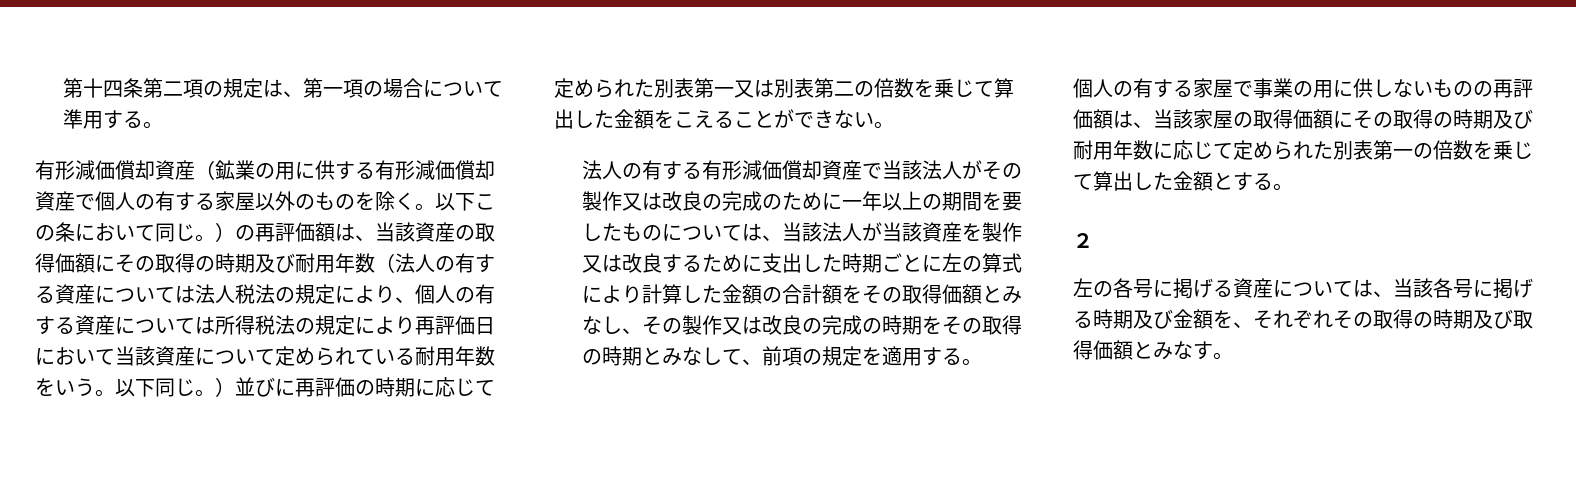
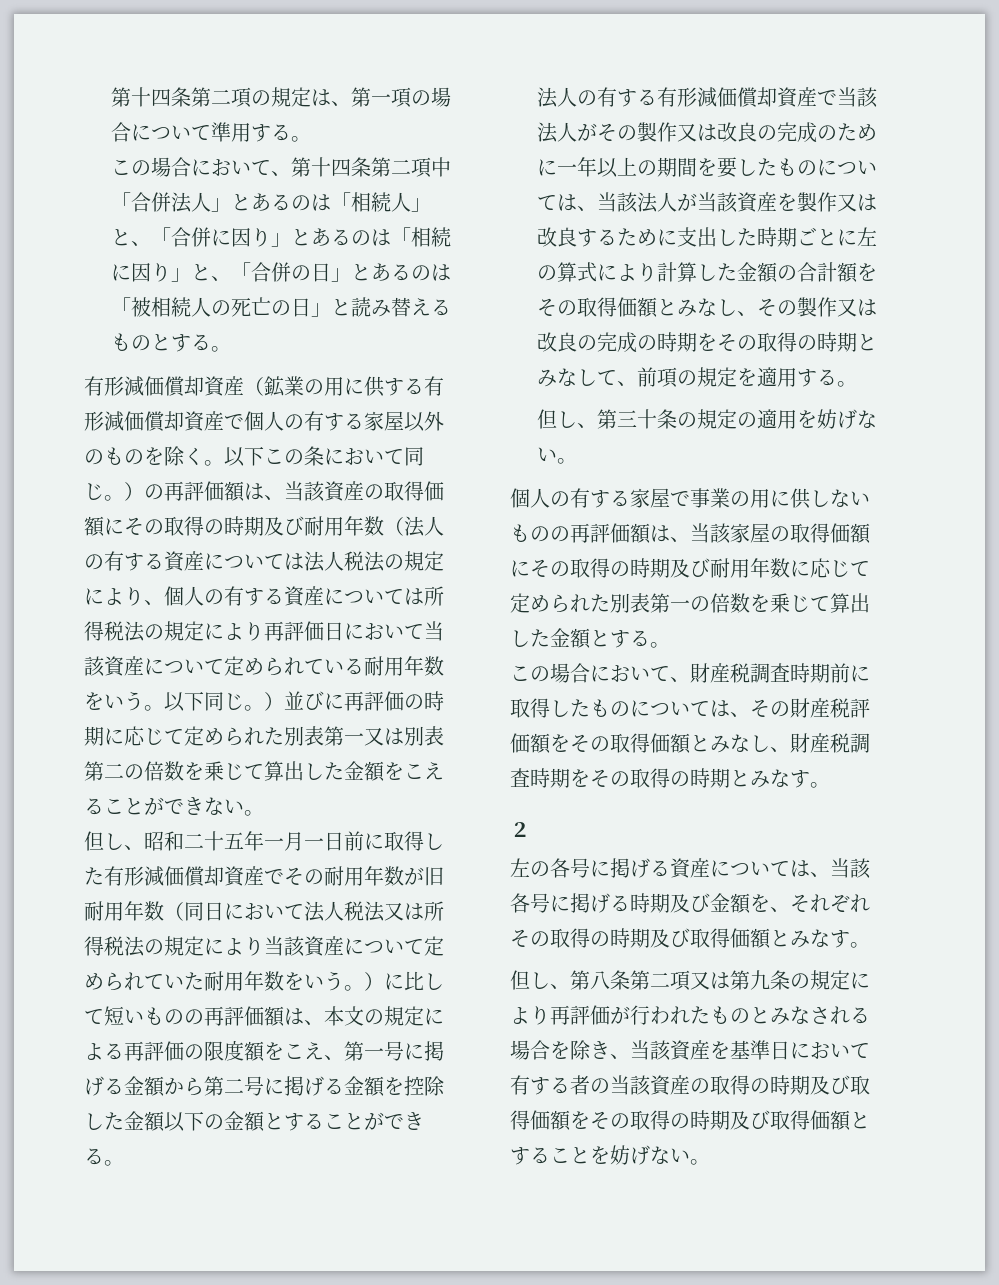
+ この場合において、第十四条第二項中「合併法人」とあるのは「相続人」と、「合併に因り」とあるのは「相続に因り」と、「合併の日」とあるのは「被相続人の死亡の日」と読み替えるものとする。
+ 但し、昭和二十五年一月一日前に取得した有形減価償却資産でその耐用年数が旧耐用年数（同日において法人税法又は所得税法の規定により当該資産について定められていた耐用年数をいう。）に比して短いものの再評価額は、本文の規定による再評価の限度額をこえ、第一号に掲げる金額から第二号に掲げる金額を控除した金額以下の金額とすることができる。
+ 但し、第三十条の規定の適用を妨げない。
+ この場合において、財産税調査時期前に取得したものについては、その財産税評価額をその取得価額とみなし、財産税調査時期をその取得の時期とみなす。
+ 但し、第八条第二項又は第九条の規定により再評価が行われたものとみなされる場合を除き、当該資産を基準日において有する者の当該資産の取得の時期及び取得価額をその取得の時期及び取得価額とすることを妨げない。

